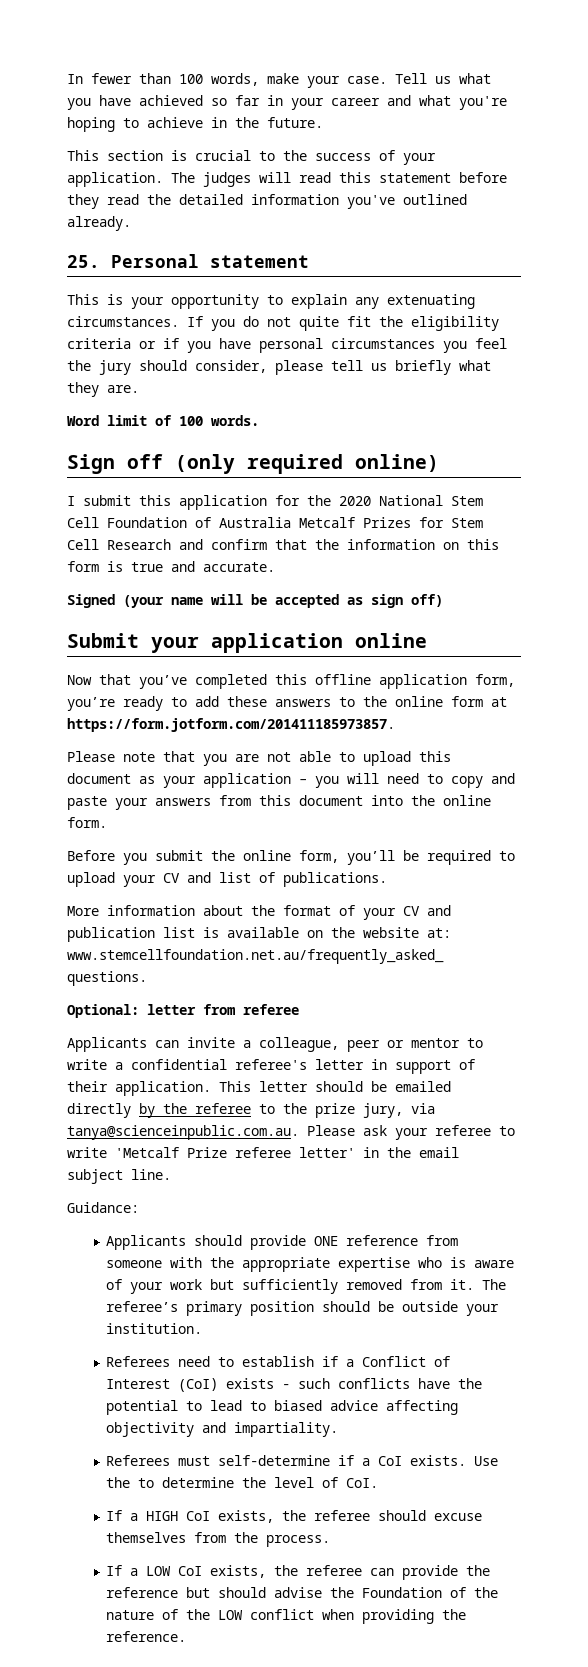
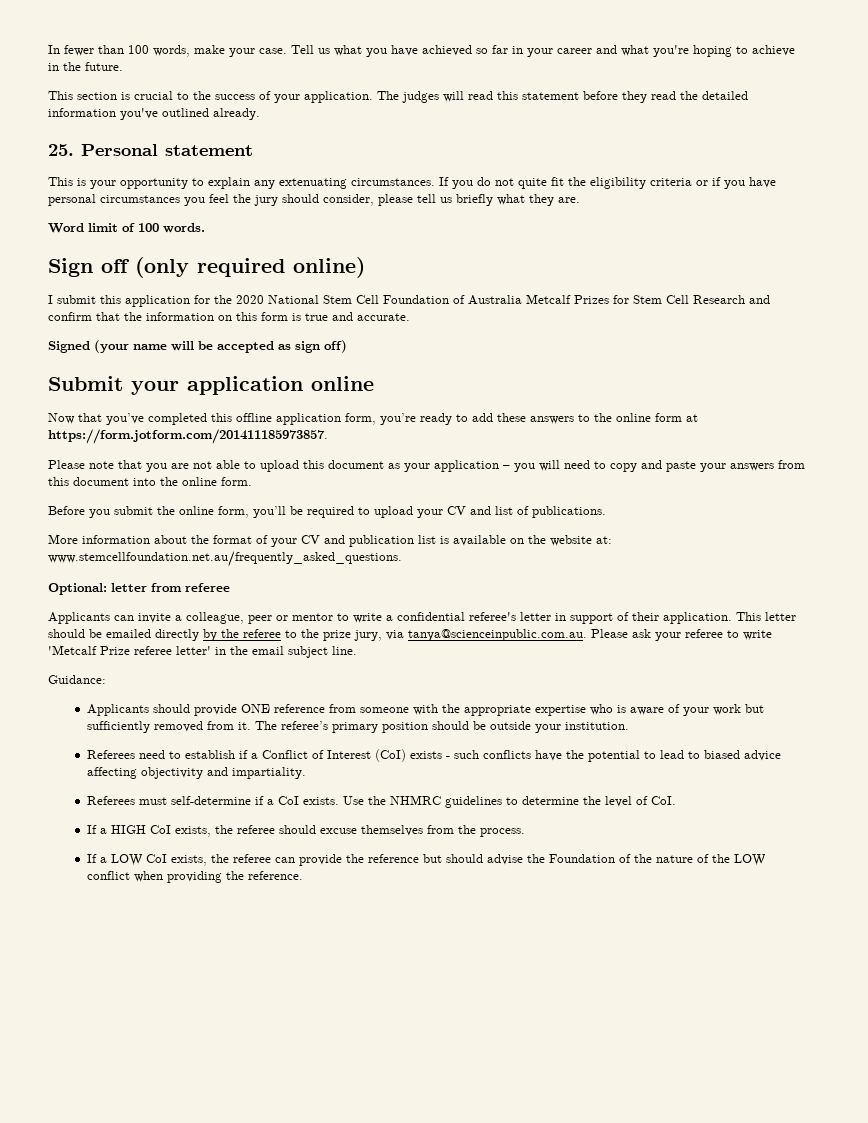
- Use the to determine the level of CoI.
+ Use the NHMRC guidelines to determine the level of CoI.

